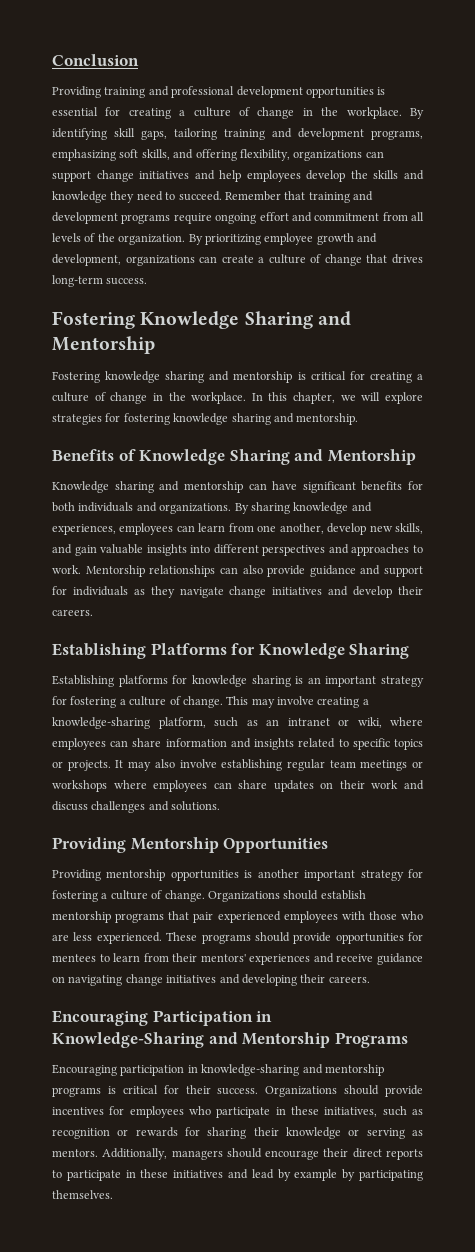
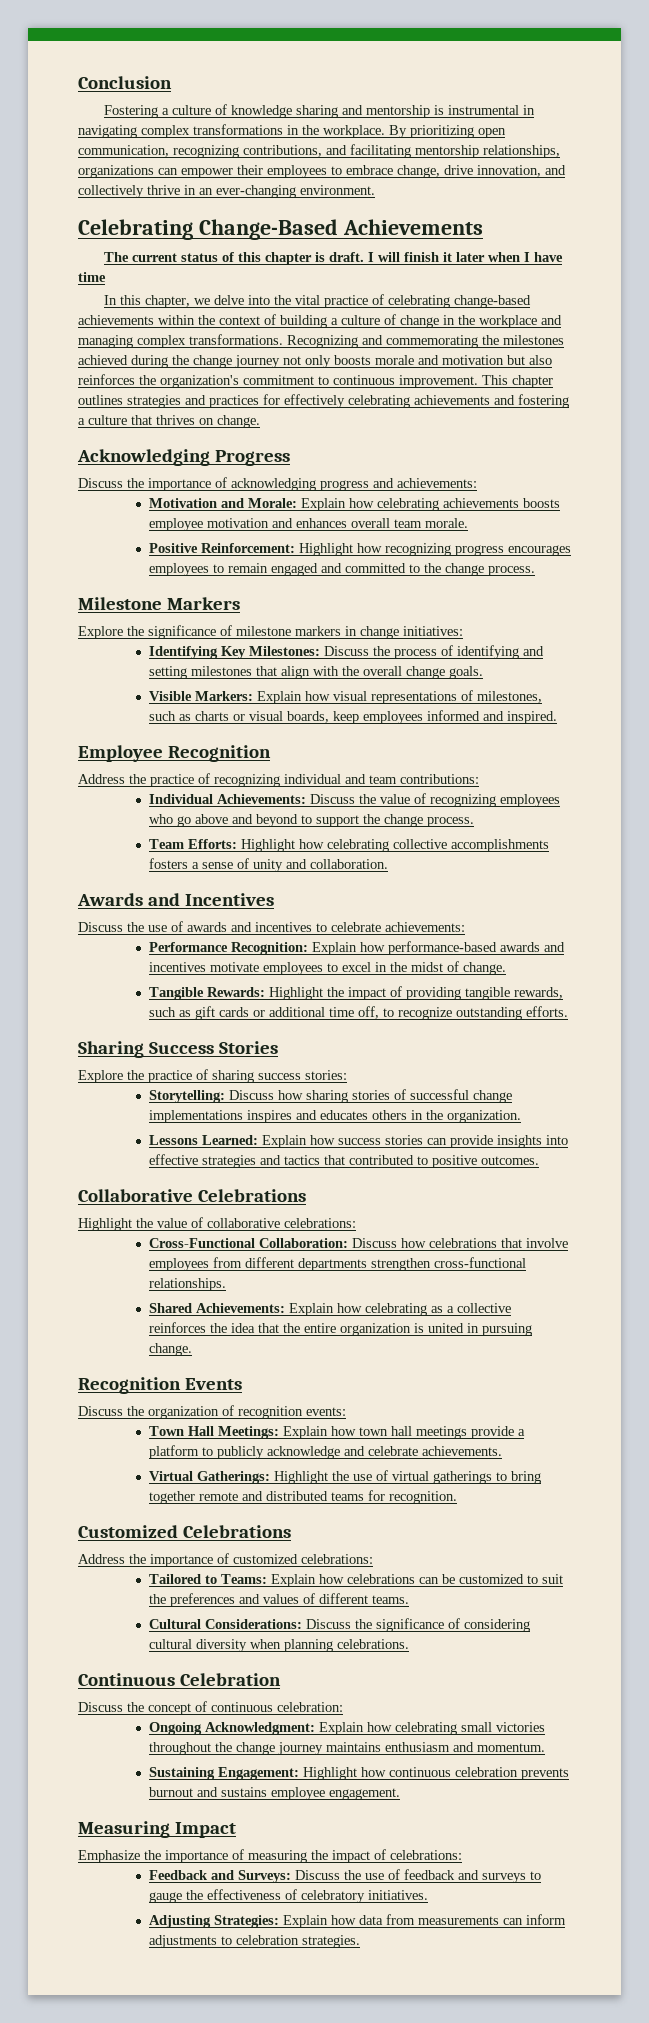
- Providing training and professional development opportunities is essential for creating a culture of change in the workplace. By identifying skill gaps, tailoring training and development programs, emphasizing soft skills, and offering flexibility, organizations can support change initiatives and help employees develop the skills and knowledge they need to succeed. Remember that training and development programs require ongoing effort and commitment from all levels of the organization. By prioritizing employee growth and development, organizations can create a culture of change that drives long-term success.
- Fostering Knowledge Sharing and Mentorship
- Fostering knowledge sharing and mentorship is critical for creating a culture of change in the workplace. In this chapter, we will explore strategies for fostering knowledge sharing and mentorship.
- Benefits of Knowledge Sharing and Mentorship
- Knowledge sharing and mentorship can have significant benefits for both individuals and organizations. By sharing knowledge and experiences, employees can learn from one another, develop new skills, and gain valuable insights into different perspectives and approaches to work. Mentorship relationships can also provide guidance and support for individuals as they navigate change initiatives and develop their careers.
- Establishing Platforms for Knowledge Sharing
- Establishing platforms for knowledge sharing is an important strategy for fostering a culture of change. This may involve creating a knowledge-sharing platform, such as an intranet or wiki, where employees can share information and insights related to specific topics or projects. It may also involve establishing regular team meetings or workshops where employees can share updates on their work and discuss challenges and solutions.
- Providing Mentorship Opportunities
- Providing mentorship opportunities is another important strategy for fostering a culture of change. Organizations should establish mentorship programs that pair experienced employees with those who are less experienced. These programs should provide opportunities for mentees to learn from their mentors' experiences and receive guidance on navigating change initiatives and developing their careers.
- Encouraging Participation in Knowledge-Sharing and Mentorship Programs
- Encouraging participation in knowledge-sharing and mentorship programs is critical for their success. Organizations should provide incentives for employees who participate in these initiatives, such as recognition or rewards for sharing their knowledge or serving as mentors. Additionally, managers should encourage their direct reports to participate in these initiatives and lead by example by participating themselves.
+ Fostering a culture of knowledge sharing and mentorship is instrumental in navigating complex transformations in the workplace. By prioritizing open communication, recognizing contributions, and facilitating mentorship relationships, organizations can empower their employees to embrace change, drive innovation, and collectively thrive in an ever-changing environment.
+ Celebrating Change-Based Achievements
+ The current status of this chapter is draft. I will finish it later when I have time
+ In this chapter, we delve into the vital practice of celebrating change-based achievements within the context of building a culture of change in the workplace and managing complex transformations. Recognizing and commemorating the milestones achieved during the change journey not only boosts morale and motivation but also reinforces the organization's commitment to continuous improvement. This chapter outlines strategies and practices for effectively celebrating achievements and fostering a culture that thrives on change.
+ Acknowledging Progress
+ Discuss the importance of acknowledging progress and achievements:
+ Motivation and Morale: Explain how celebrating achievements boosts employee motivation and enhances overall team morale.
+ Positive Reinforcement: Highlight how recognizing progress encourages employees to remain engaged and committed to the change process.
+ Milestone Markers
+ Explore the significance of milestone markers in change initiatives:
+ Identifying Key Milestones: Discuss the process of identifying and setting milestones that align with the overall change goals.
+ Visible Markers: Explain how visual representations of milestones, such as charts or visual boards, keep employees informed and inspired.
+ Employee Recognition
+ Address the practice of recognizing individual and team contributions:
+ Individual Achievements: Discuss the value of recognizing employees who go above and beyond to support the change process.
+ Team Efforts: Highlight how celebrating collective accomplishments fosters a sense of unity and collaboration.
+ Awards and Incentives
+ Discuss the use of awards and incentives to celebrate achievements:
+ Performance Recognition: Explain how performance-based awards and incentives motivate employees to excel in the midst of change.
+ Tangible Rewards: Highlight the impact of providing tangible rewards, such as gift cards or additional time off, to recognize outstanding efforts.
+ Sharing Success Stories
+ Explore the practice of sharing success stories:
+ Storytelling: Discuss how sharing stories of successful change implementations inspires and educates others in the organization.
+ Lessons Learned: Explain how success stories can provide insights into effective strategies and tactics that contributed to positive outcomes.
+ Collaborative Celebrations
+ Highlight the value of collaborative celebrations:
+ Cross-Functional Collaboration: Discuss how celebrations that involve employees from different departments strengthen cross-functional relationships.
+ Shared Achievements: Explain how celebrating as a collective reinforces the idea that the entire organization is united in pursuing change.
+ Recognition Events
+ Discuss the organization of recognition events:
+ Town Hall Meetings: Explain how town hall meetings provide a platform to publicly acknowledge and celebrate achievements.
+ Virtual Gatherings: Highlight the use of virtual gatherings to bring together remote and distributed teams for recognition.
+ Customized Celebrations
+ Address the importance of customized celebrations:
+ Tailored to Teams: Explain how celebrations can be customized to suit the preferences and values of different teams.
+ Cultural Considerations: Discuss the significance of considering cultural diversity when planning celebrations.
+ Continuous Celebration
+ Discuss the concept of continuous celebration:
+ Ongoing Acknowledgment: Explain how celebrating small victories throughout the change journey maintains enthusiasm and momentum.
+ Sustaining Engagement: Highlight how continuous celebration prevents burnout and sustains employee engagement.
+ Measuring Impact
+ Emphasize the importance of measuring the impact of celebrations:
+ Feedback and Surveys: Discuss the use of feedback and surveys to gauge the effectiveness of celebratory initiatives.
+ Adjusting Strategies: Explain how data from measurements can inform adjustments to celebration strategies.

